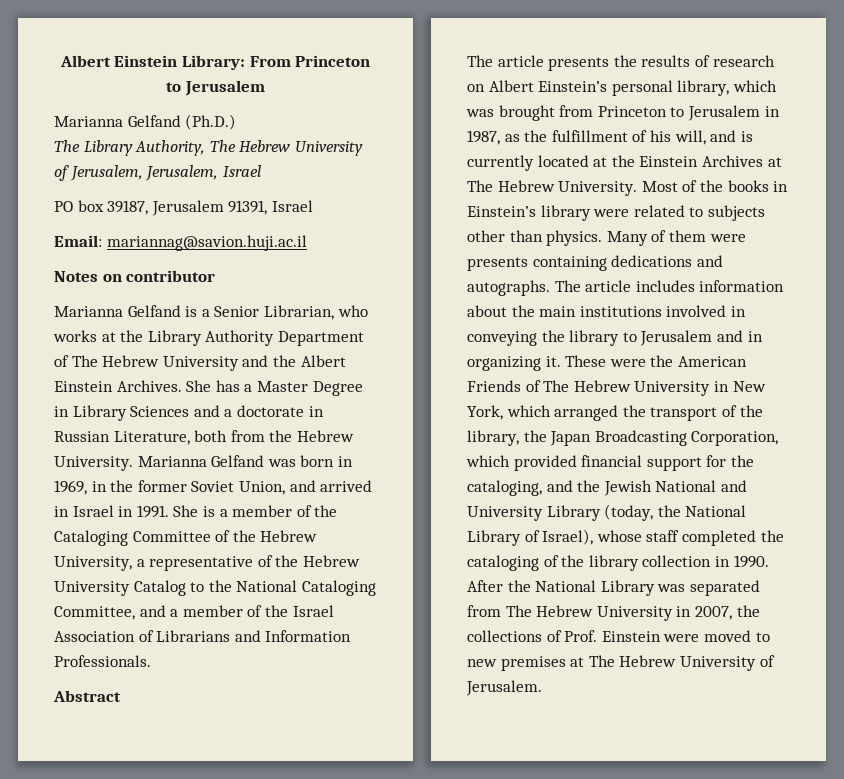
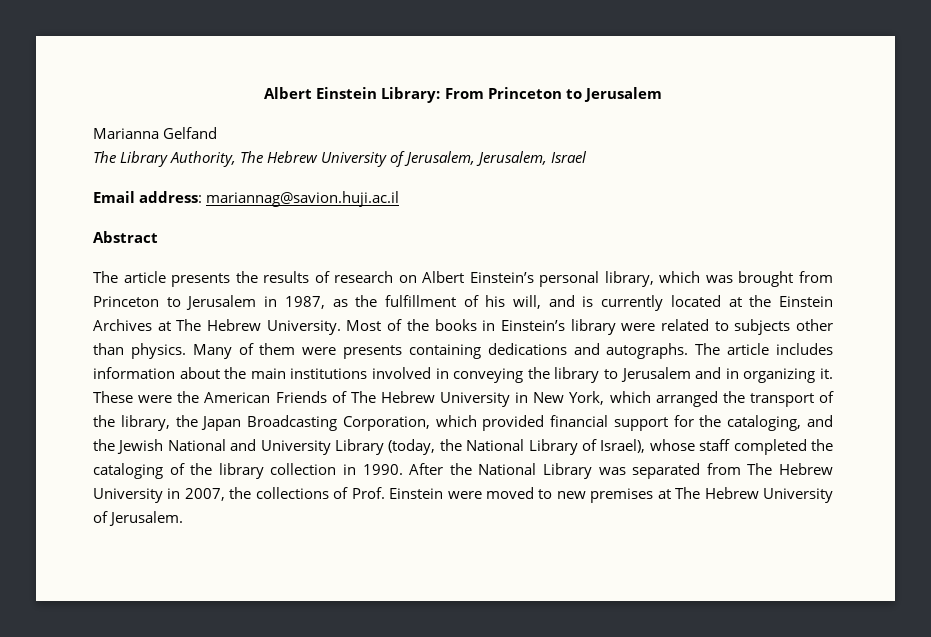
- Marianna Gelfand (Ph.D.)
+ Marianna Gelfand
- PO box 39187, Jerusalem 91391, Israel
- Email: mariannag@savion.huji.ac.il
- Notes on contributor
- Marianna Gelfand is a Senior Librarian, who works at the Library Authority Department of The Hebrew University and the Albert Einstein Archives. She has a Master Degree in Library Sciences and a doctorate in Russian Literature, both from the Hebrew University. Marianna Gelfand was born in 1969, in the former Soviet Union, and arrived in Israel in 1991. She is a member of the Cataloging Committee of the Hebrew University, a representative of the Hebrew University Catalog to the National Cataloging Committee, and a member of the Israel Association of Librarians and Information Professionals.
+ Email address: mariannag@savion.huji.ac.il

